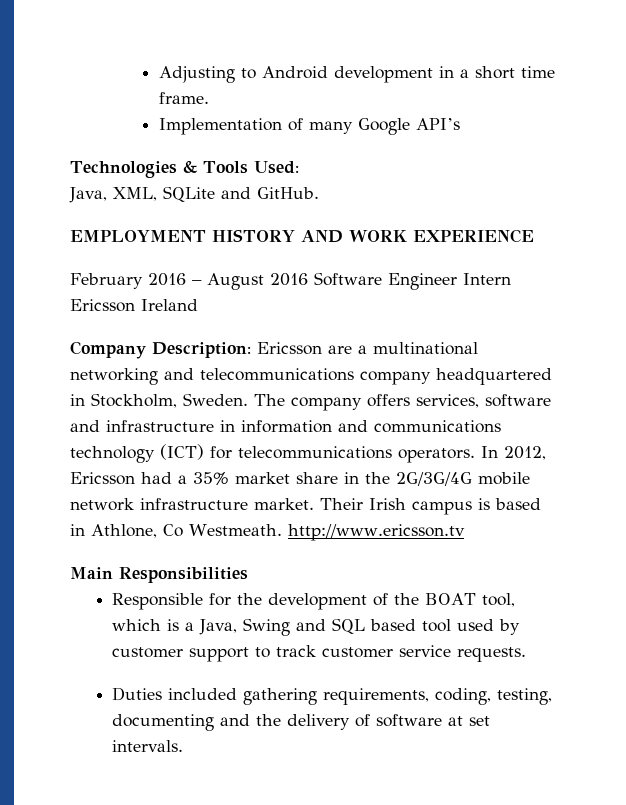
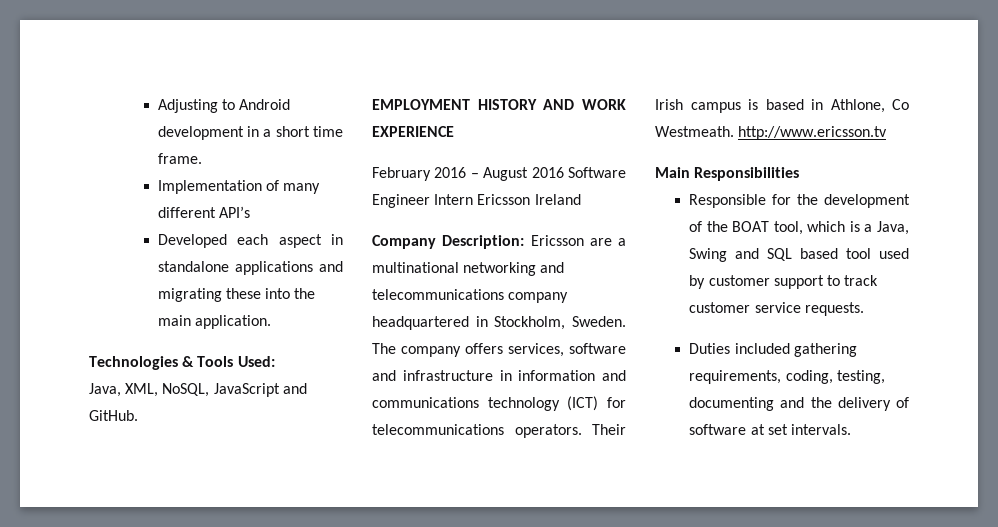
- Implementation of many Google API’s
+ Implementation of many different API’s
+ Developed each aspect in standalone applications and migrating these into the main application.
- Java, XML, SQLite and GitHub.
+ Java, XML, NoSQL, JavaScript and GitHub.
- In 2012, Ericsson had a 35% market share in the 2G/3G/4G mobile network infrastructure market.

